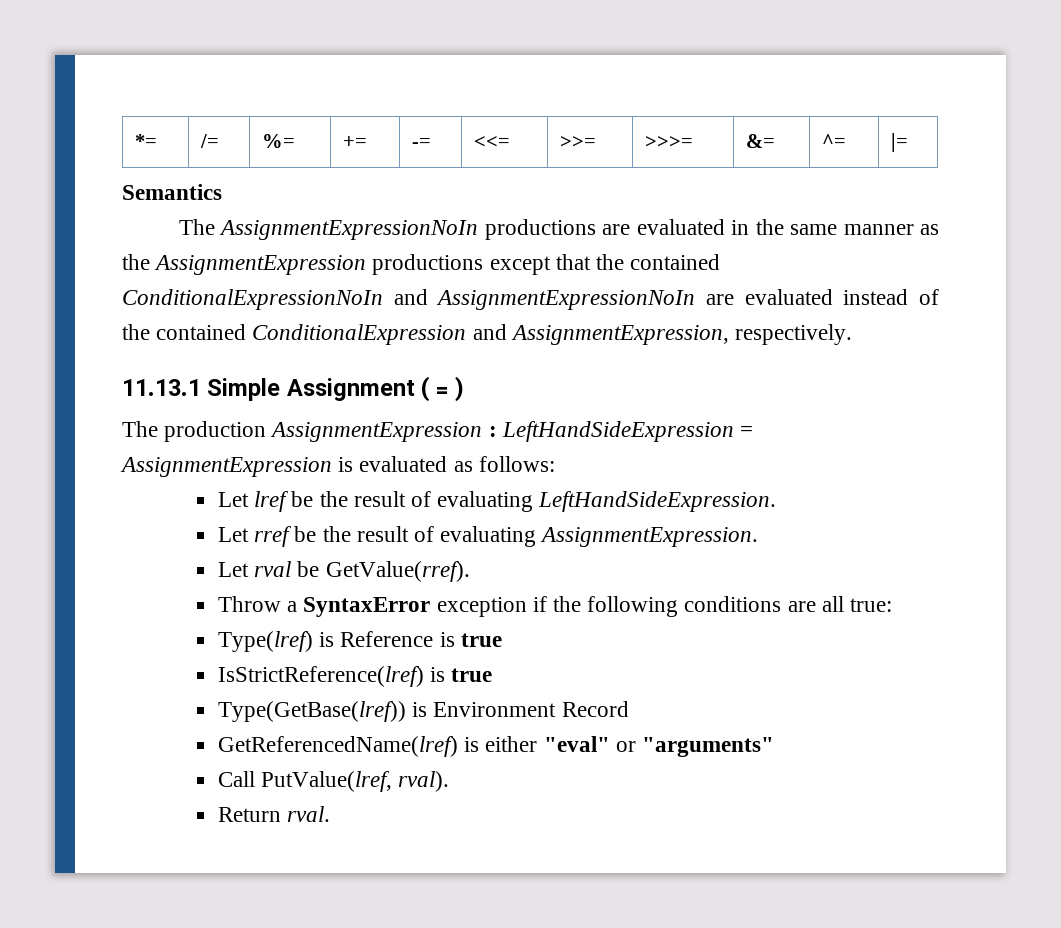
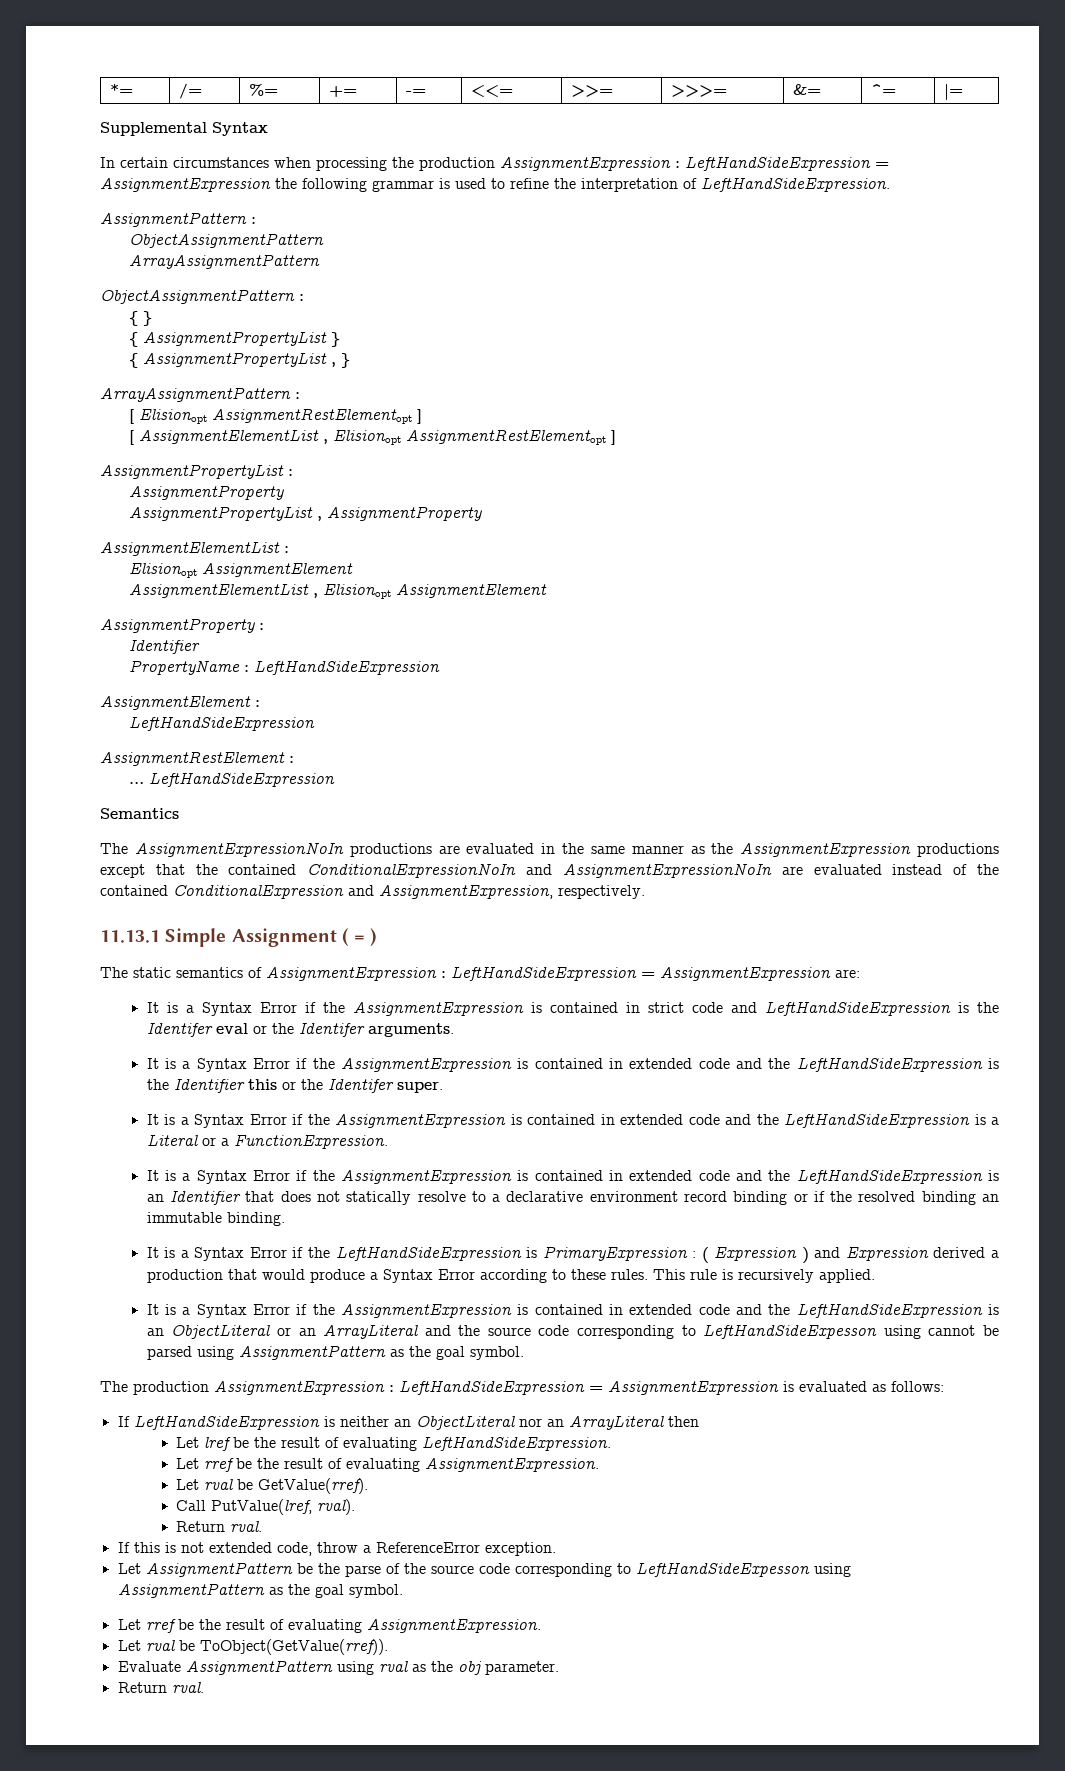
+ Supplemental Syntax
+ In certain circumstances when processing the production AssignmentExpression : LeftHandSideExpression = AssignmentExpression the following grammar is used to refine the interpretation of LeftHandSideExpression.
+ AssignmentPattern :
+ ObjectAssignmentPattern
+ ArrayAssignmentPattern
+ ObjectAssignmentPattern :
+ { }
+ { AssignmentPropertyList }
+ { AssignmentPropertyList , }
+ ArrayAssignmentPattern :
+ [ Elisionopt AssignmentRestElementopt ]
+ [ AssignmentElementList , Elisionopt AssignmentRestElementopt ]
+ AssignmentPropertyList :
+ AssignmentProperty
+ AssignmentPropertyList , AssignmentProperty
+ AssignmentElementList :
+ Elisionopt AssignmentElement
+ AssignmentElementList , Elisionopt AssignmentElement
+ AssignmentProperty :
+ Identifier
+ PropertyName : LeftHandSideExpression
+ AssignmentElement :
+ LeftHandSideExpression
+ AssignmentRestElement :
+ … LeftHandSideExpression
+ The static semantics of AssignmentExpression : LeftHandSideExpression = AssignmentExpression are:
+ It is a Syntax Error if the AssignmentExpression is contained in strict code and LeftHandSideExpression is the Identifer eval or the Identifer arguments.
+ It is a Syntax Error if the AssignmentExpression is contained in extended code and the LeftHandSideExpression is the Identifier this or the Identifer super.
+ It is a Syntax Error if the AssignmentExpression is contained in extended code and the LeftHandSideExpression is a Literal or a FunctionExpression.
+ It is a Syntax Error if the AssignmentExpression is contained in extended code and the LeftHandSideExpression is an Identifier that does not statically resolve to a declarative environment record binding or if the resolved binding an immutable binding.
+ It is a Syntax Error if the LeftHandSideExpression is PrimaryExpression : ( Expression ) and Expression derived a production that would produce a Syntax Error according to these rules. This rule is recursively applied.
+ It is a Syntax Error if the AssignmentExpression is contained in extended code and the LeftHandSideExpression is an ObjectLiteral or an ArrayLiteral and the source code corresponding to LeftHandSideExpesson using cannot be parsed using AssignmentPattern as the goal symbol.
+ If LeftHandSideExpression is neither an ObjectLiteral nor an ArrayLiteral then
- Throw a SyntaxError exception if the following conditions are all true:
- Type(lref) is Reference is true
- IsStrictReference(lref) is true
- Type(GetBase(lref)) is Environment Record
- GetReferencedName(lref) is either "eval" or "arguments"
+ If this is not extended code, throw a ReferenceError exception.
+ Let AssignmentPattern be the parse of the source code corresponding to LeftHandSideExpesson using AssignmentPattern as the goal symbol.
+ Let rref be the result of evaluating AssignmentExpression.
+ Let rval be ToObject(GetValue(rref)).
+ Evaluate AssignmentPattern using rval as the obj parameter.
+ Return rval.

